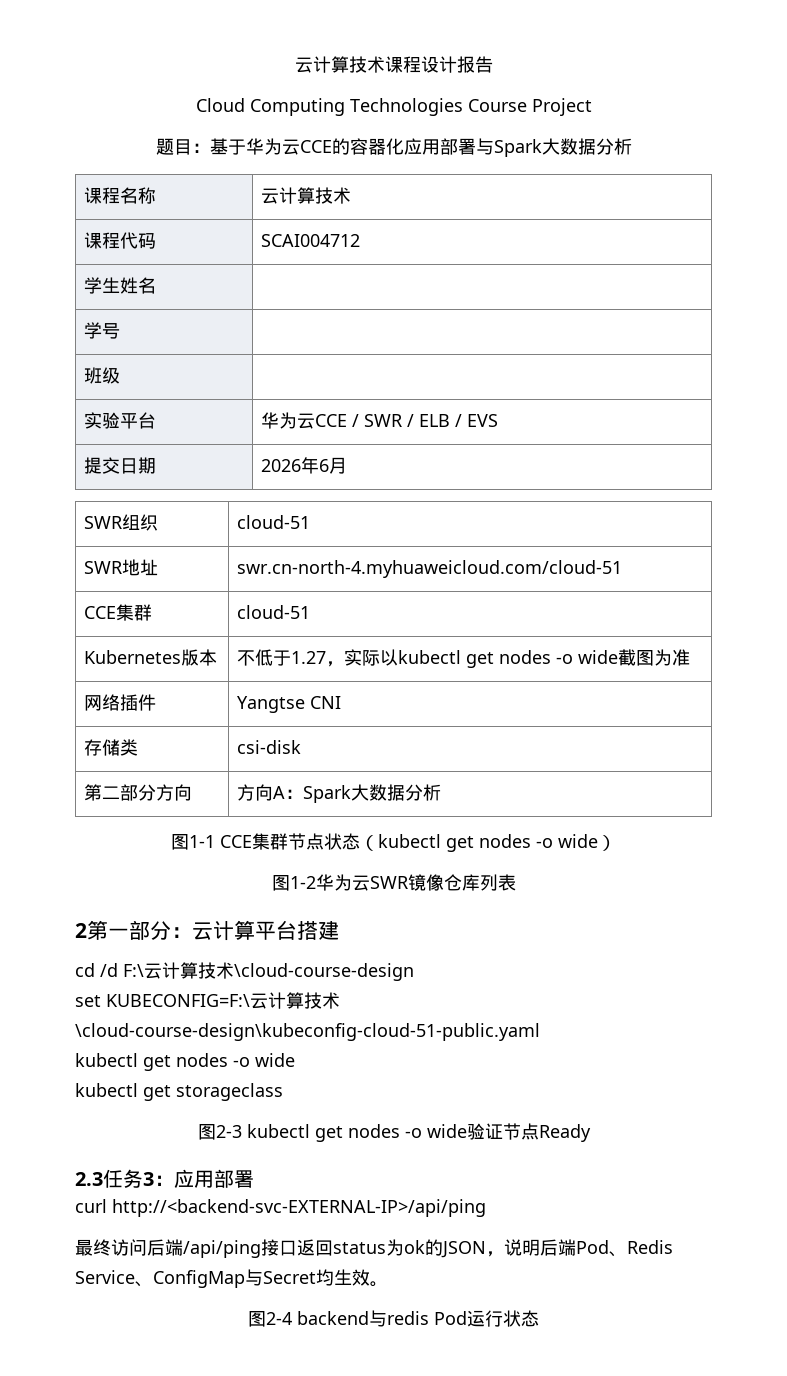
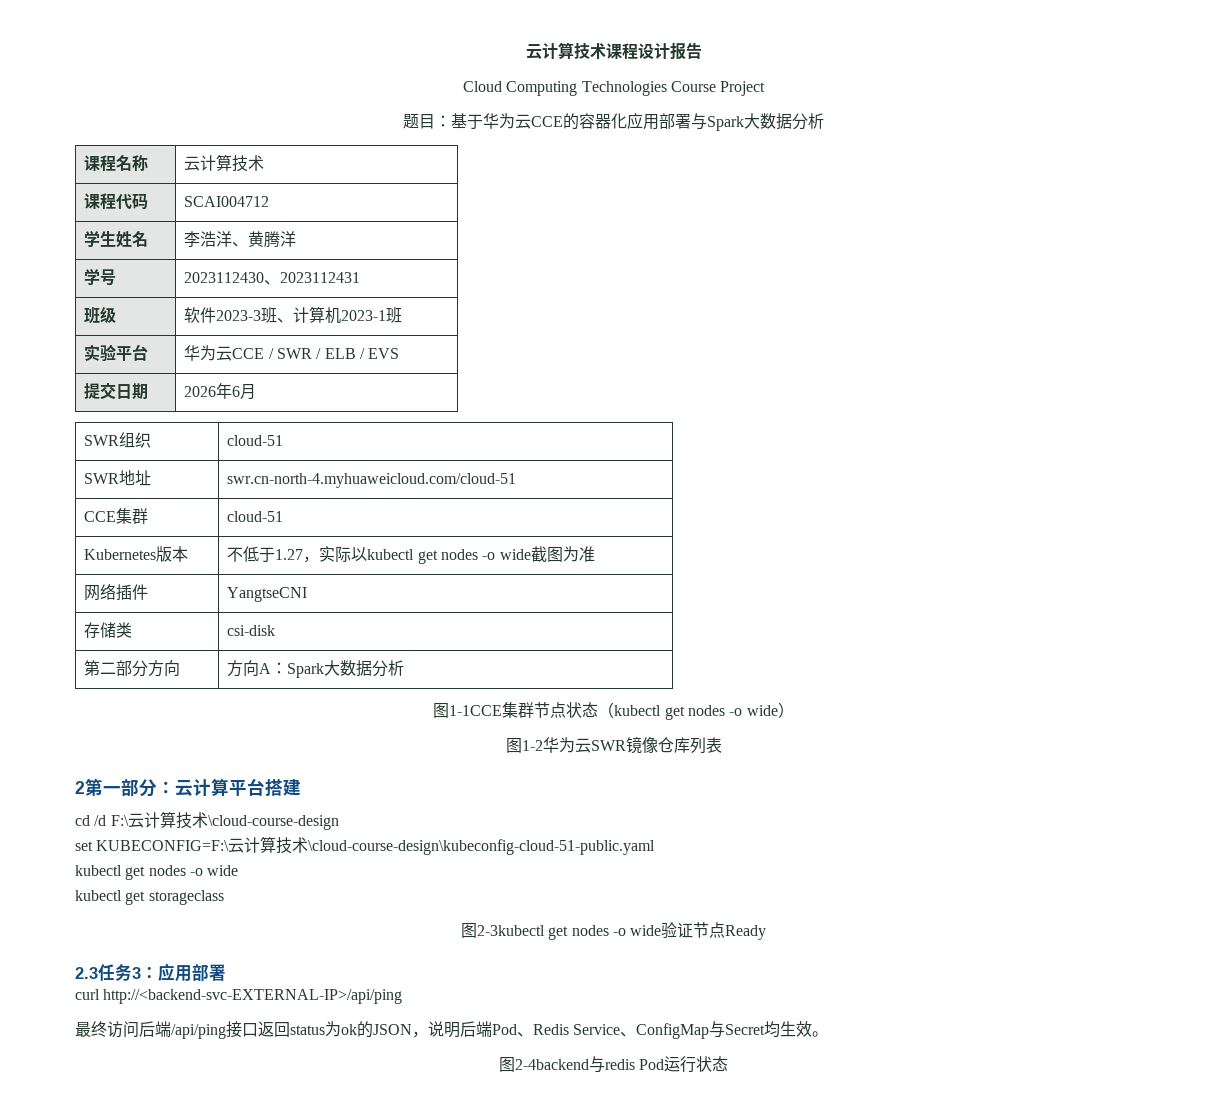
- 学生姓名 |
+ 学生姓名 | 李浩洋、黄腾洋
- 学号 |
+ 学号 | 2023112430、2023112431
- 班级 |
+ 班级 | 软件2023-3班、计算机2023-1班
- 网络插件 | Yangtse CNI
+ 网络插件 | YangtseCNI
- 图1-1 CCE集群节点状态（kubectl get nodes -o wide）
+ 图1-1CCE集群节点状态（kubectl get nodes -o wide）
- 图2-3 kubectl get nodes -o wide验证节点Ready
+ 图2-3kubectl get nodes -o wide验证节点Ready
- 图2-4 backend与redis Pod运行状态
+ 图2-4backend与redis Pod运行状态

